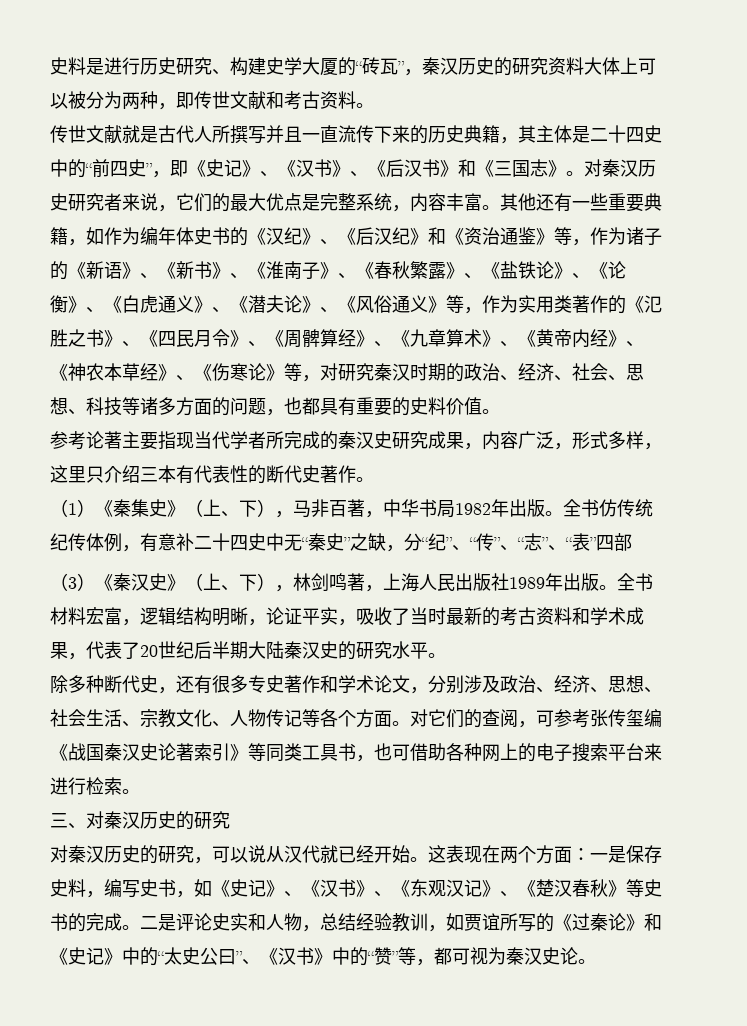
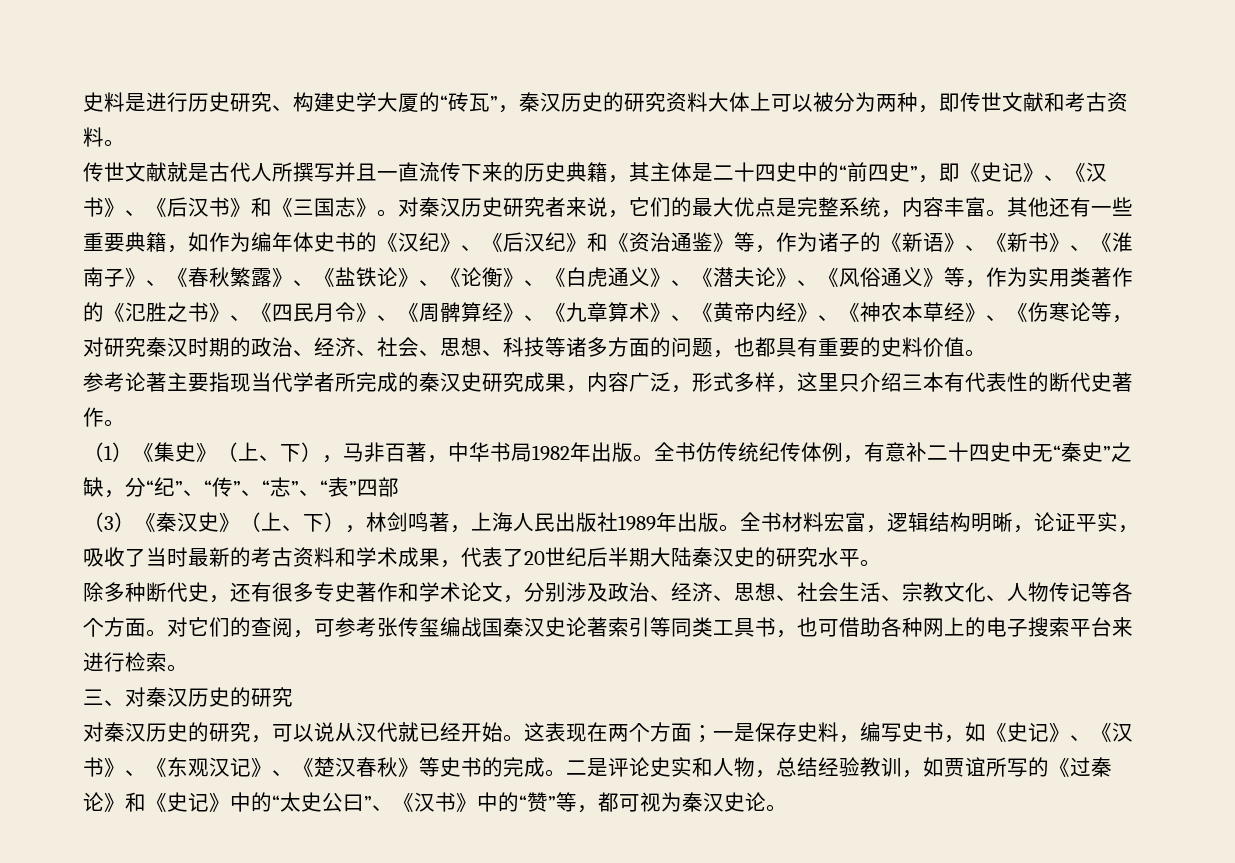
- 其他还有一些重要典籍，如作为编年体史书的《汉纪》、《后汉纪》和《资治通鉴》等，作为诸子的《新语》、《新书》、《淮南子》、《春秋繁露》、《盐铁论》、《论衡》、《白虎通义》、《潜夫论》、《风俗通义》等，作为实用类著作的《氾胜之书》、《四民月令》、《周髀算经》、《九章算术》、《黄帝内经》、《神农本草经》、《伤寒论》等，对研究秦汉时期的政治、经济、社会、思想、科技等诸多方面的问题，也都具有重要的史料价值。
+ 其他还有一些重要典籍，如作为编年体史书的《汉纪》、《后汉纪》和《资治通鉴》等，作为诸子的《新语》、《新书》、《淮南子》、《春秋繁露》、《盐铁论》、《论衡》、《白虎通义》、《潜夫论》、《风俗通义》等，作为实用类著作的《氾胜之书》、《四民月令》、《周髀算经》、《九章算术》、《黄帝内经》、《神农本草经》、《伤寒论等，对研究秦汉时期的政治、经济、社会、思想、科技等诸多方面的问题，也都具有重要的史料价值。
- （1）《秦集史》（上、下），马非百著，中华书局1982年出版。
+ （1）《集史》（上、下），马非百著，中华书局1982年出版。
- 对它们的查阅，可参考张传玺编《战国秦汉史论著索引》等同类工具书，也可借助各种网上的电子搜索平台来进行检索。
+ 对它们的查阅，可参考张传玺编战国秦汉史论著索引等同类工具书，也可借助各种网上的电子搜索平台来进行检索。
- 这表现在两个方面：一是保存史料，编写史书，如《史记》、《汉书》、《东观汉记》、《楚汉春秋》等史书的完成。
+ 这表现在两个方面；一是保存史料，编写史书，如《史记》、《汉书》、《东观汉记》、《楚汉春秋》等史书的完成。

